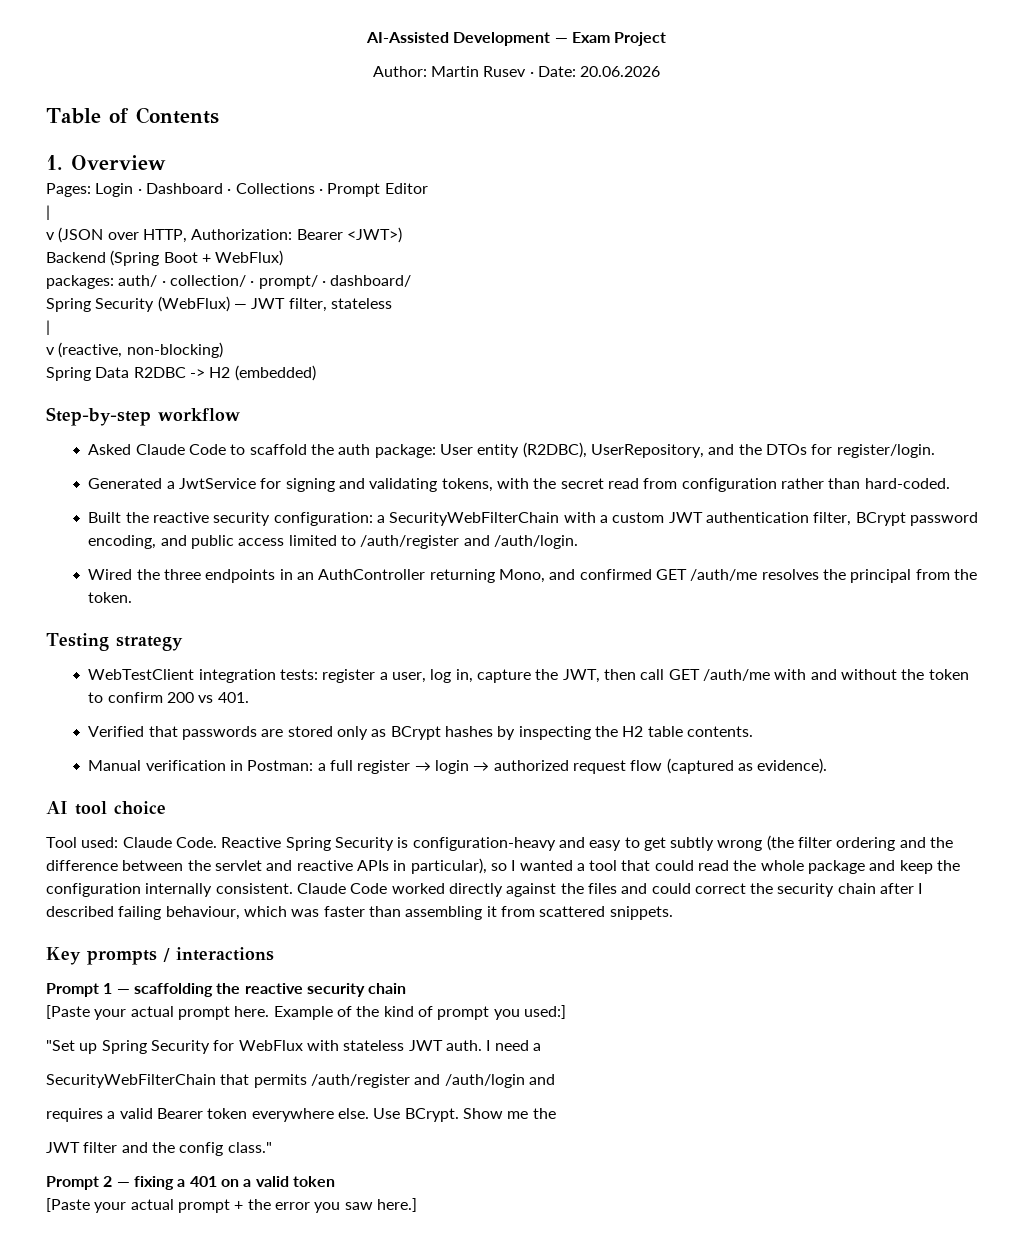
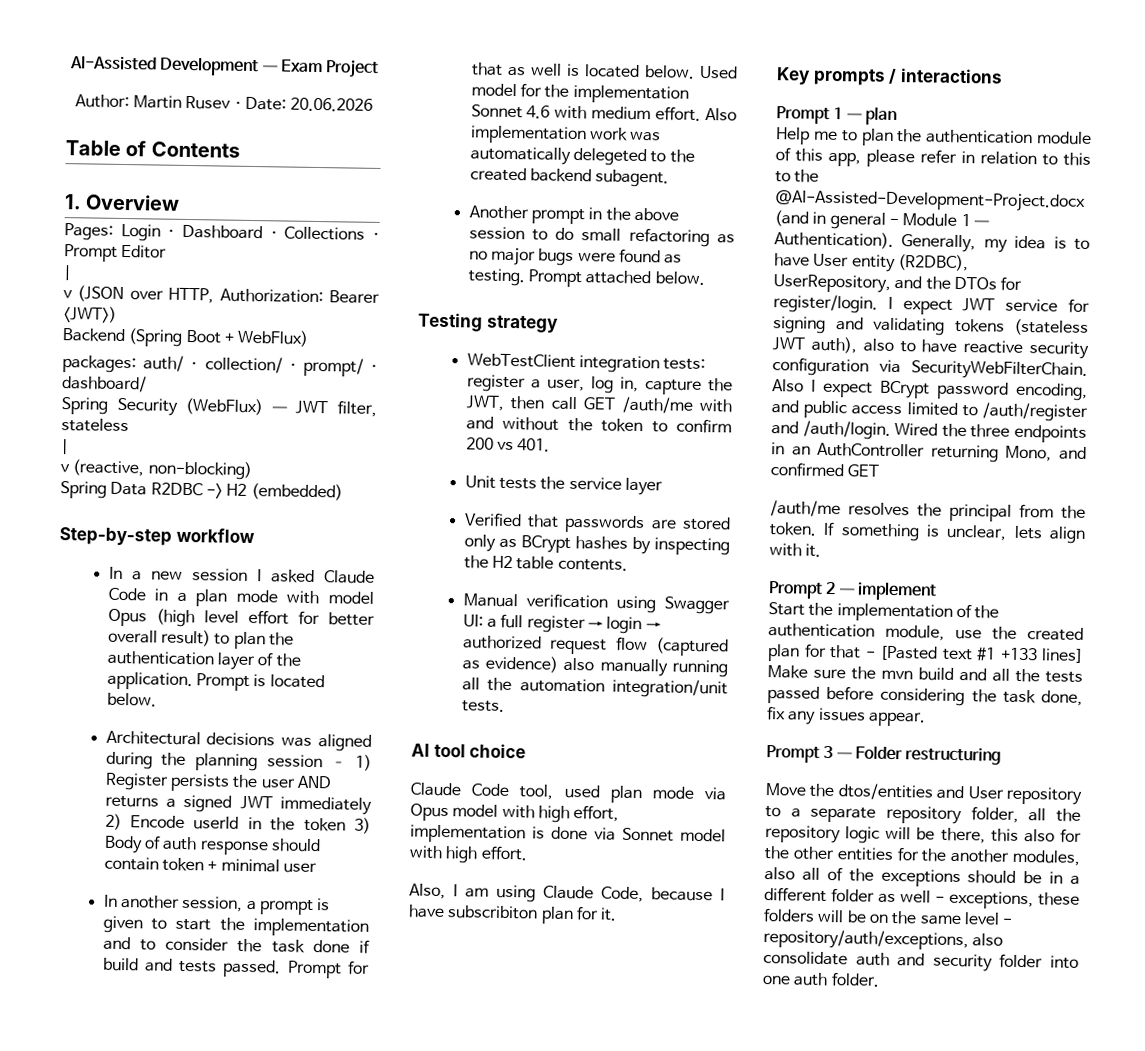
- Asked Claude Code to scaffold the auth package: User entity (R2DBC), UserRepository, and the DTOs for register/login.
- Generated a JwtService for signing and validating tokens, with the secret read from configuration rather than hard-coded.
- Built the reactive security configuration: a SecurityWebFilterChain with a custom JWT authentication filter, BCrypt password encoding, and public access limited to /auth/register and /auth/login.
- Wired the three endpoints in an AuthController returning Mono, and confirmed GET /auth/me resolves the principal from the token.
+ In a new session I asked Claude Code in a plan mode with model Opus (high level effort for better overall result) to plan the authentication layer of the application. Prompt is located below.
+ Architectural decisions was aligned during the planning session – 1) Register persists the user AND returns a signed JWT immediately 2) Encode userId in the token 3) Body of auth response should contain token + minimal user
+ In another session, a prompt is given to start the implementation and to consider the task done if build and tests passed. Prompt for that as well is located below. Used model for the implementation Sonnet 4.6 with medium effort. Also implementation work was automatically delegeted to the created backend subagent.
+ Another prompt in the above session to do small refactoring as no major bugs were found as testing. Prompt attached below.
+ Unit tests the service layer
- Manual verification in Postman: a full register → login → authorized request flow (captured as evidence).
+ Manual verification using Swagger UI: a full register → login → authorized request flow (captured as evidence) also manually running all the automation integration/unit tests.
  AI tool choice
- Tool used: Claude Code. Reactive Spring Security is configuration-heavy and easy to get subtly wrong (the filter ordering and the difference between the servlet and reactive APIs in particular), so I wanted a tool that could read the whole package and keep the configuration internally consistent. Claude Code worked directly against the files and could correct the security chain after I described failing behaviour, which was faster than assembling it from scattered snippets.
+ Claude Code tool, used plan mode via Opus model with high effort, implementation is done via Sonnet model with high effort.
+ Also, I am using Claude Code, because I have subscribiton plan for it.
- Prompt 1 — scaffolding the reactive security chain
- [Paste your actual prompt here. Example of the kind of prompt you used:]
- "Set up Spring Security for WebFlux with stateless JWT auth. I need a
- SecurityWebFilterChain that permits /auth/register and /auth/login and
- requires a valid Bearer token everywhere else. Use BCrypt. Show me the
- JWT filter and the config class."
- Prompt 2 — fixing a 401 on a valid token
- [Paste your actual prompt + the error you saw here.]
+ Prompt 1 — plan
+ Help me to plan the authentication module of this app, please refer in relation to this to the @AI-Assisted-Development-Project.docx (and in general - Module 1 — Authentication). Generally, my idea is to have User entity (R2DBC), UserRepository, and the DTOs for register/login. I expect JWT service for signing and validating tokens (stateless JWT auth), also to have reactive security configuration via SecurityWebFilterChain. Also I expect BCrypt password encoding, and public access limited to /auth/register and /auth/login. Wired the three endpoints in an AuthController returning Mono, and confirmed GET
+ /auth/me resolves the principal from the token. If something is unclear, lets align with it.
+ Prompt 2 — implement
+ Start the implementation of the authentication module, use the created plan for that - [Pasted text #1 +133 lines] Make sure the mvn build and all the tests passed before considering the task done, fix any issues appear.
+ Prompt 3 — Folder restructuring
+ Move the dtos/entities and User repository to a separate repository folder, all the repository logic will be there, this also for the other entities for the another modules, also all of the exceptions should be in a different folder as well - exceptions, these folders will be on the same level - repository/auth/exceptions, also consolidate auth and security folder into one auth folder.

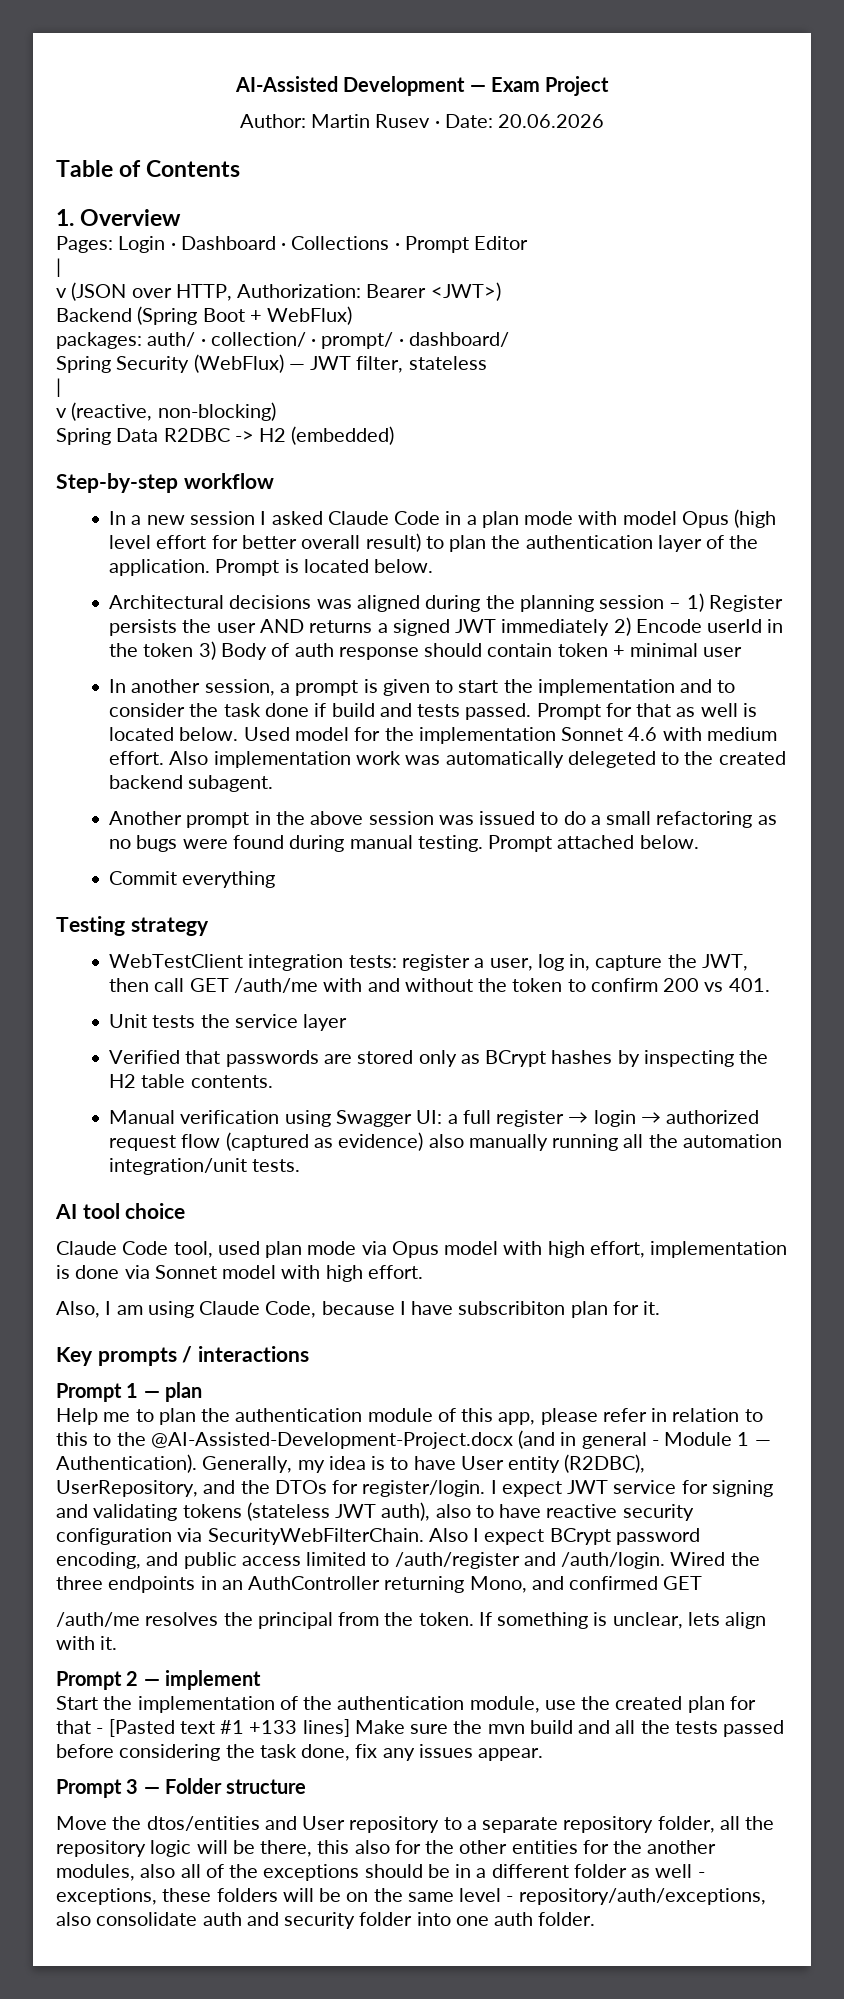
- Another prompt in the above session to do small refactoring as no major bugs were found as testing.
+ Another prompt in the above session was issued to do a small refactoring as no bugs were found during manual testing.
+ Commit everything
- Prompt 3 — Folder restructuring
+ Prompt 3 — Folder structure

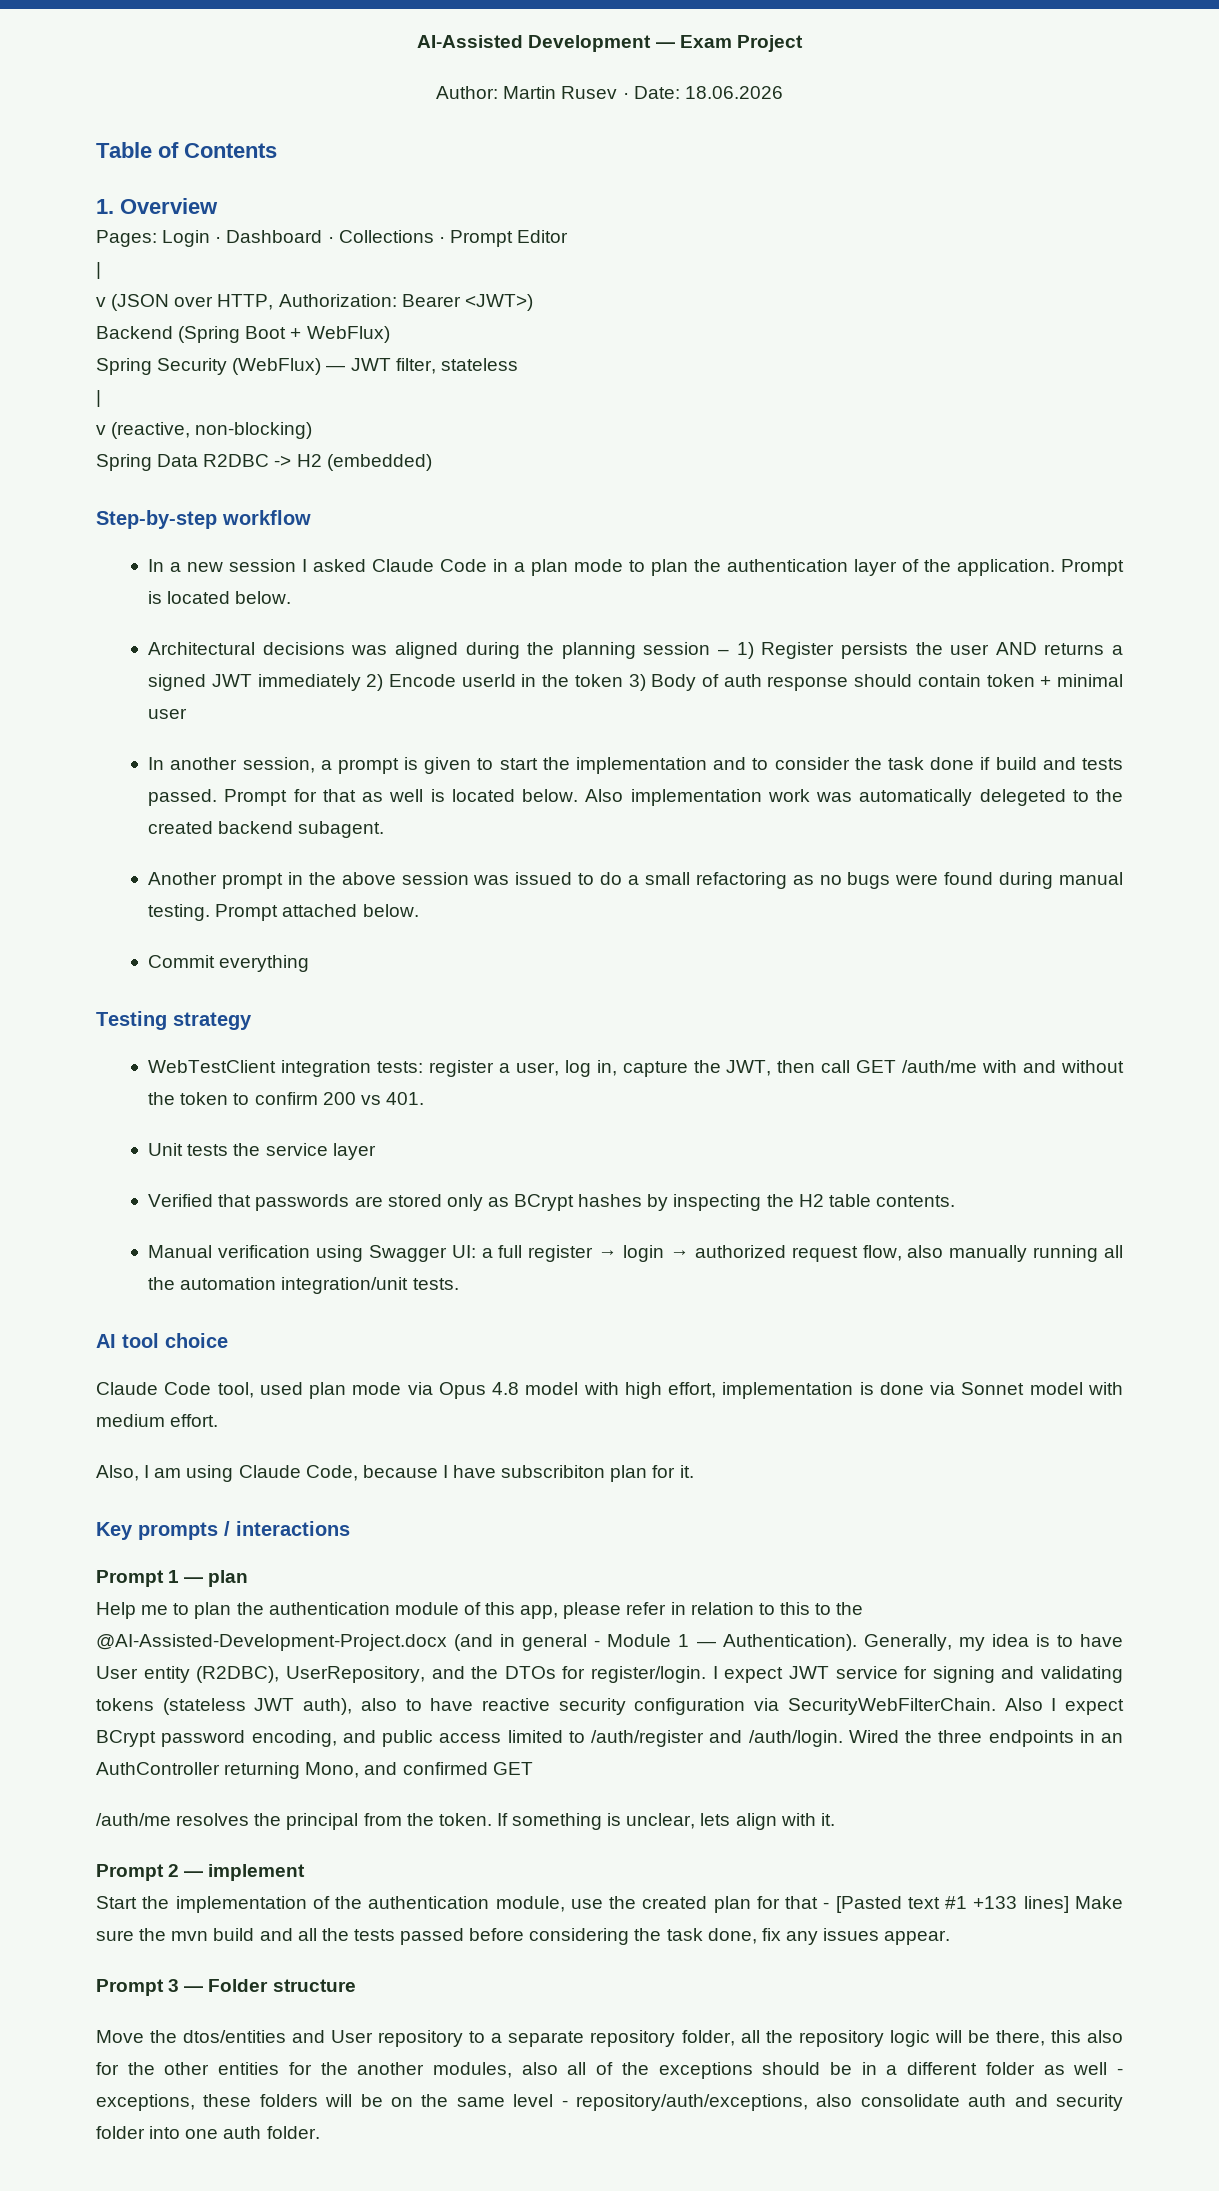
- Author: Martin Rusev · Date: 20.06.2026
+ Author: Martin Rusev · Date: 18.06.2026
- packages: auth/ · collection/ · prompt/ · dashboard/
- In a new session I asked Claude Code in a plan mode with model Opus (high level effort for better overall result) to plan the authentication layer of the application.
+ In a new session I asked Claude Code in a plan mode to plan the authentication layer of the application.
- Used model for the implementation Sonnet 4.6 with medium effort.
- Manual verification using Swagger UI: a full register → login → authorized request flow (captured as evidence) also manually running all the automation integration/unit tests.
+ Manual verification using Swagger UI: a full register → login → authorized request flow, also manually running all the automation integration/unit tests.
- Claude Code tool, used plan mode via Opus model with high effort, implementation is done via Sonnet model with high effort.
+ Claude Code tool, used plan mode via Opus 4.8 model with high effort, implementation is done via Sonnet model with medium effort.

